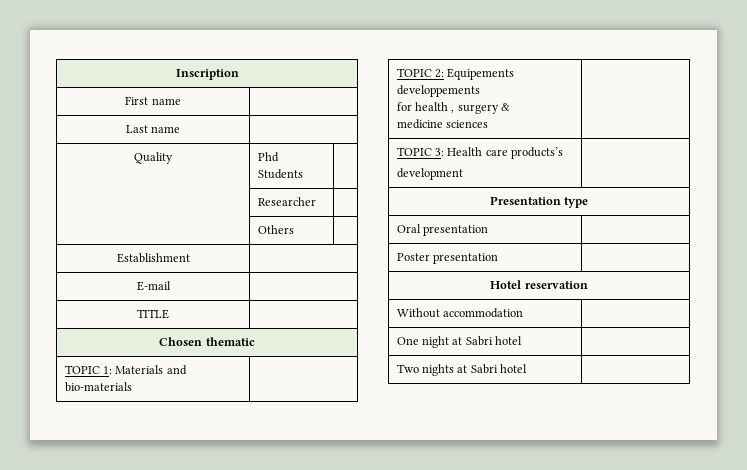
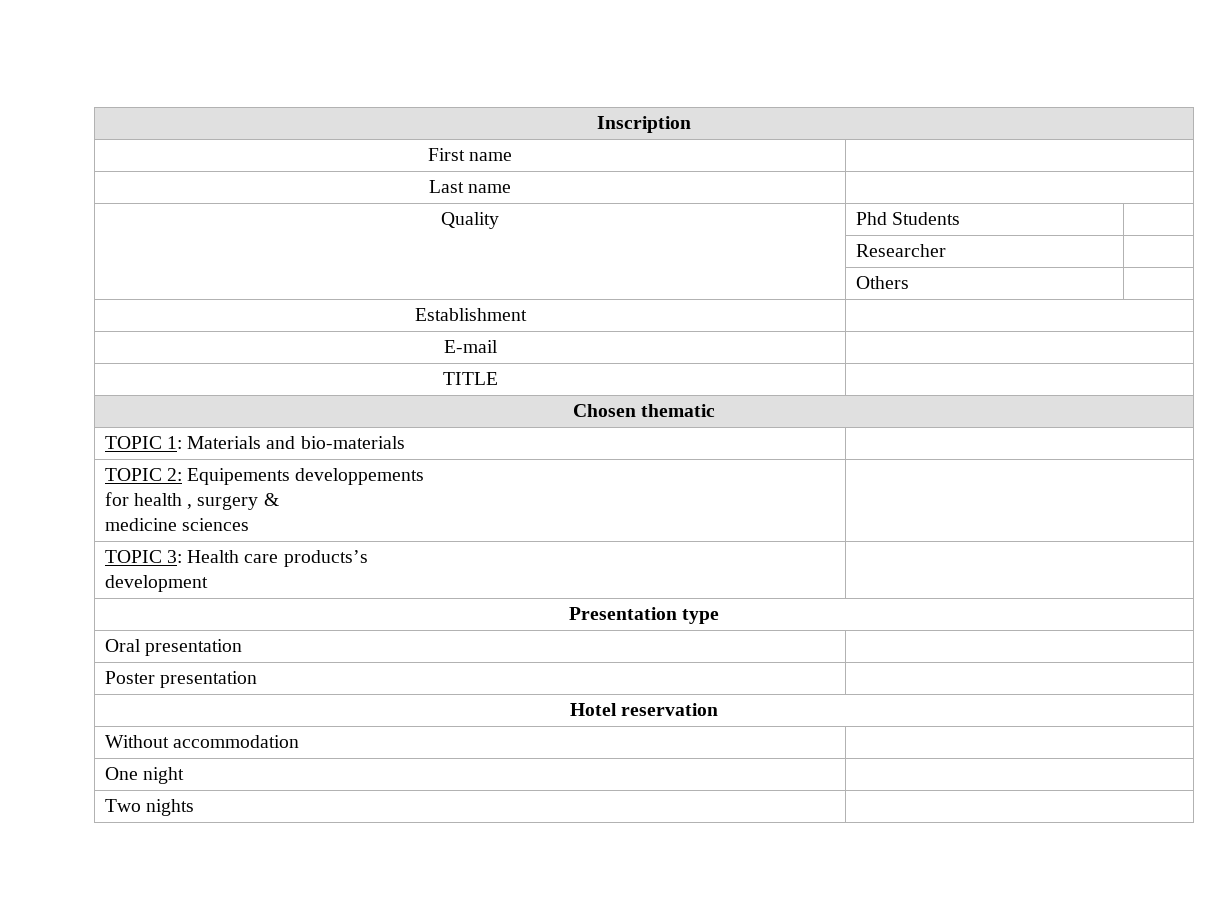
- One night at Sabri hotel |
+ One night |
- Two nights at Sabri hotel |
+ Two nights |

